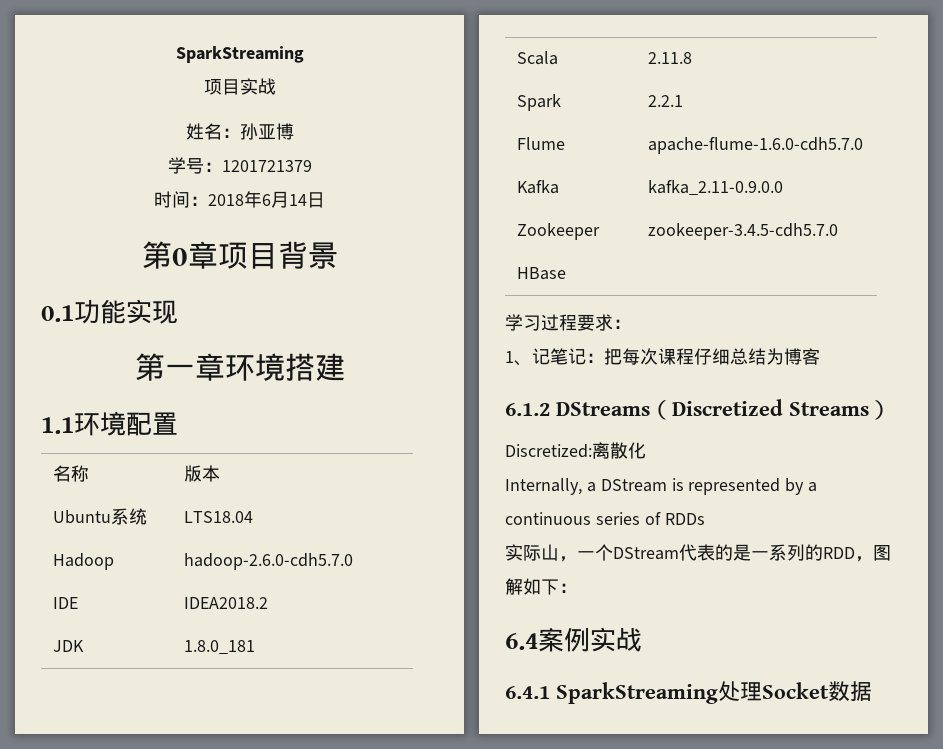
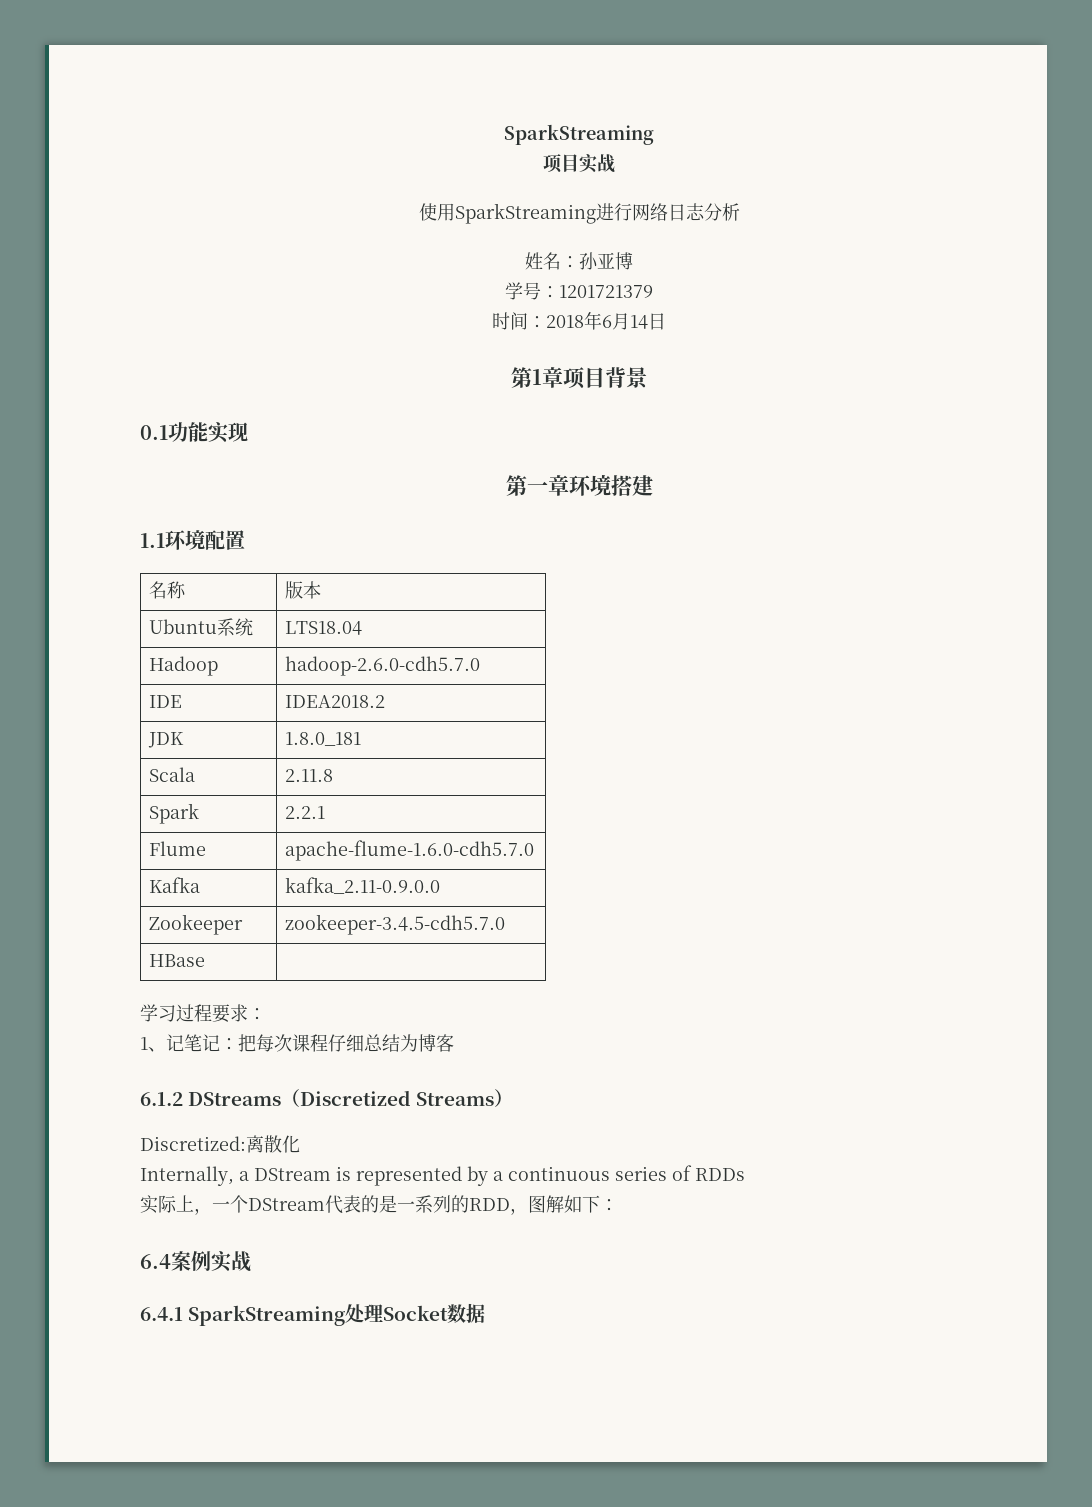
+ 使用SparkStreaming进行网络日志分析
- 第0章项目背景
+ 第1章项目背景
- 实际山，一个DStream代表的是一系列的RDD，图解如下：
+ 实际上，一个DStream代表的是一系列的RDD，图解如下：

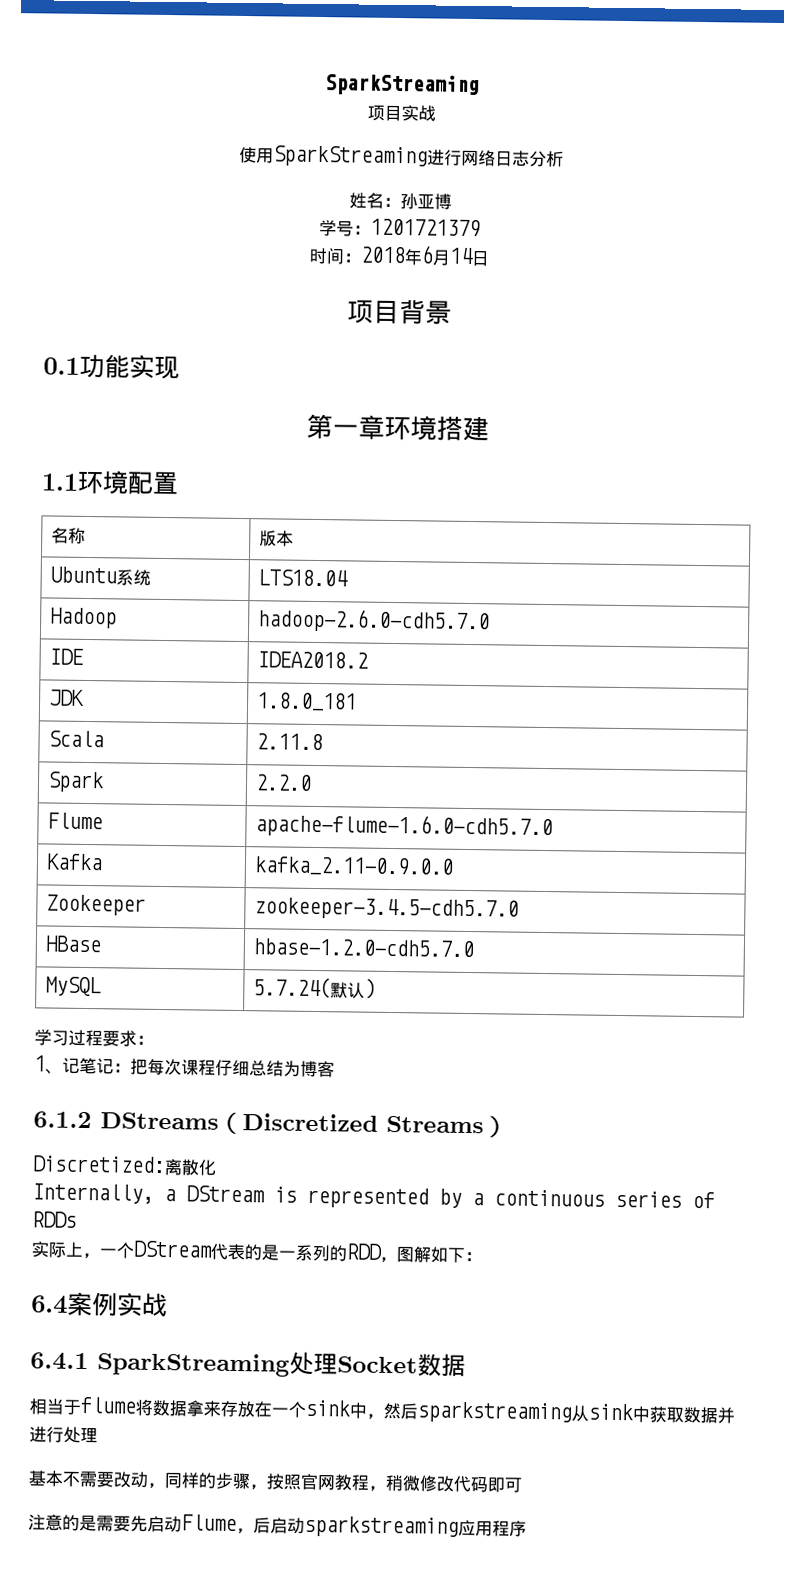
- 第1章项目背景
+ 项目背景
- Spark | 2.2.1
+ Spark | 2.2.0
- HBase |
+ HBase | hbase-1.2.0-cdh5.7.0
+ MySQL | 5.7.24(默认)
+ 相当于flume将数据拿来存放在一个sink中，然后sparkstreaming从sink中获取数据并进行处理
+ 基本不需要改动，同样的步骤，按照官网教程，稍微修改代码即可
+ 注意的是需要先启动Flume，后启动sparkstreaming应用程序

